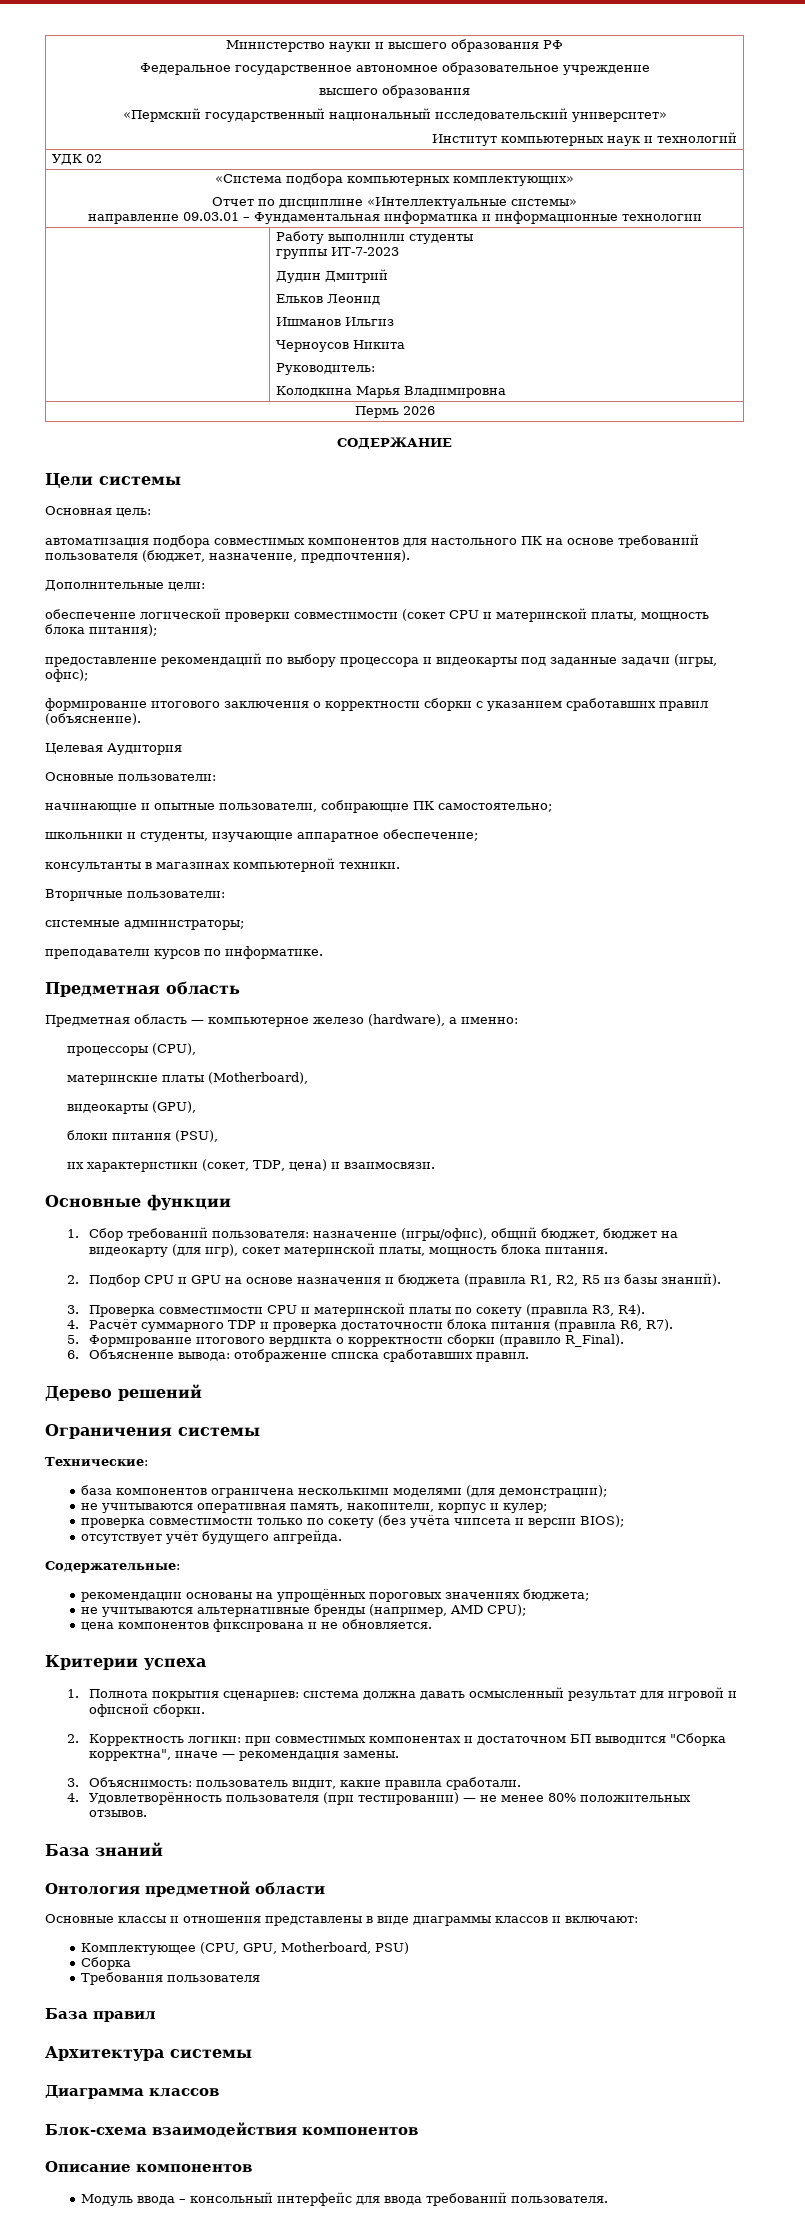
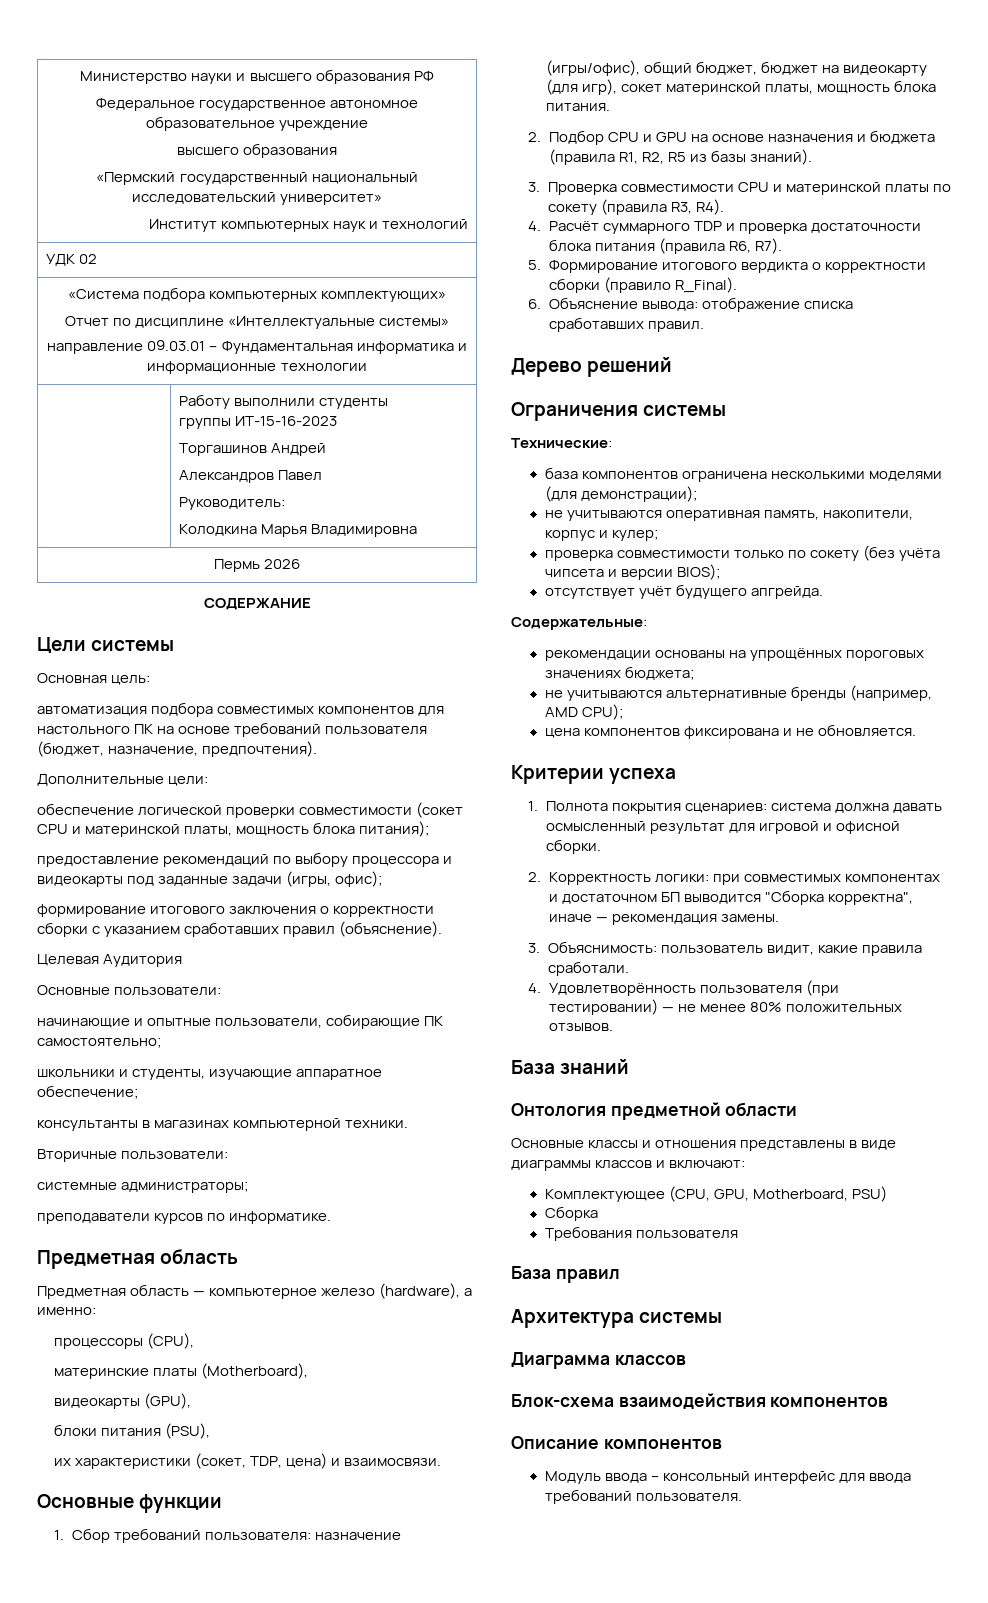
  | Работу выполнили студенты
- группы ИТ-7-2023
- Дудин Дмитрий
- Ельков Леонид
- Ишманов Ильгиз
- Черноусов Никита
+ группы ИТ-15-16-2023
+ Торгашинов Андрей
+ Александров Павел

